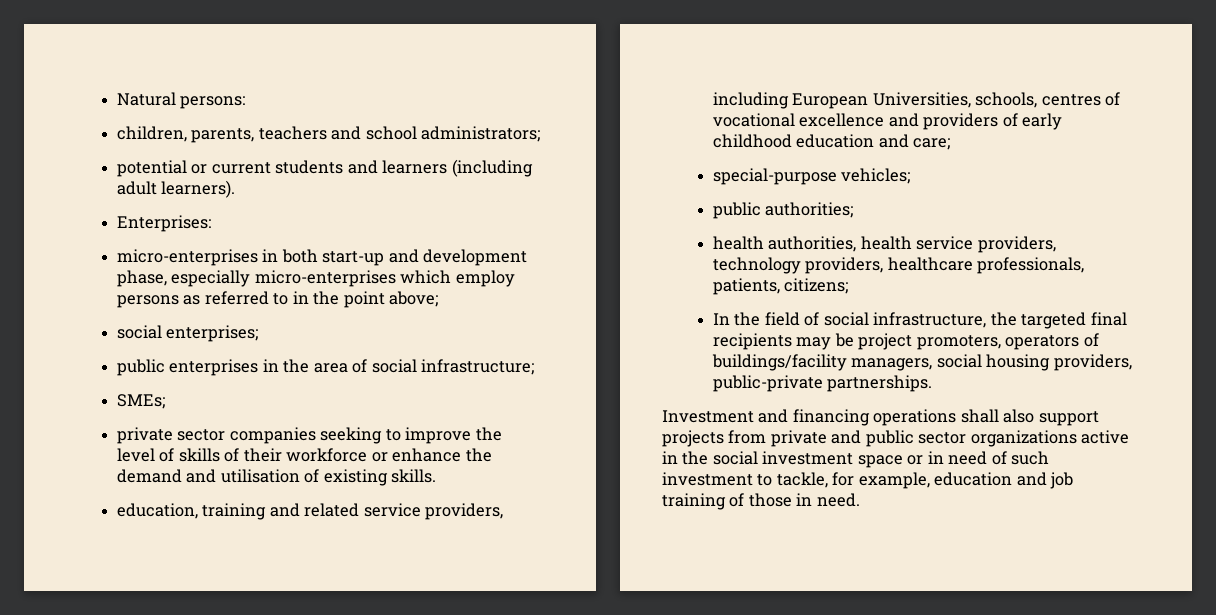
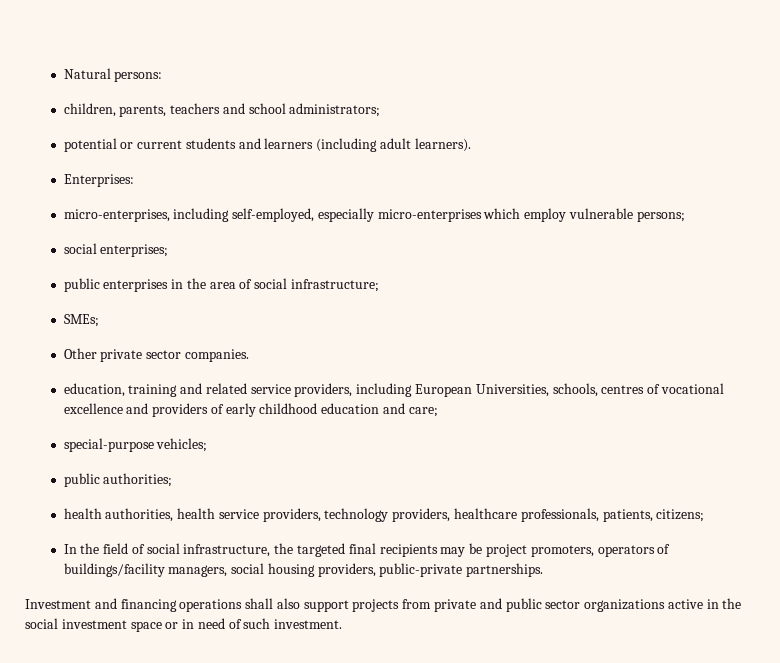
- micro-enterprises in both start-up and development phase, especially micro-enterprises which employ persons as referred to in the point above;
+ micro-enterprises, including self-employed, especially micro-enterprises which employ vulnerable persons;
- private sector companies seeking to improve the level of skills of their workforce or enhance the demand and utilisation of existing skills.
+ Other private sector companies.
- Investment and financing operations shall also support projects from private and public sector organizations active in the social investment space or in need of such investment to tackle, for example, education and job training of those in need.
+ Investment and financing operations shall also support projects from private and public sector organizations active in the social investment space or in need of such investment.

